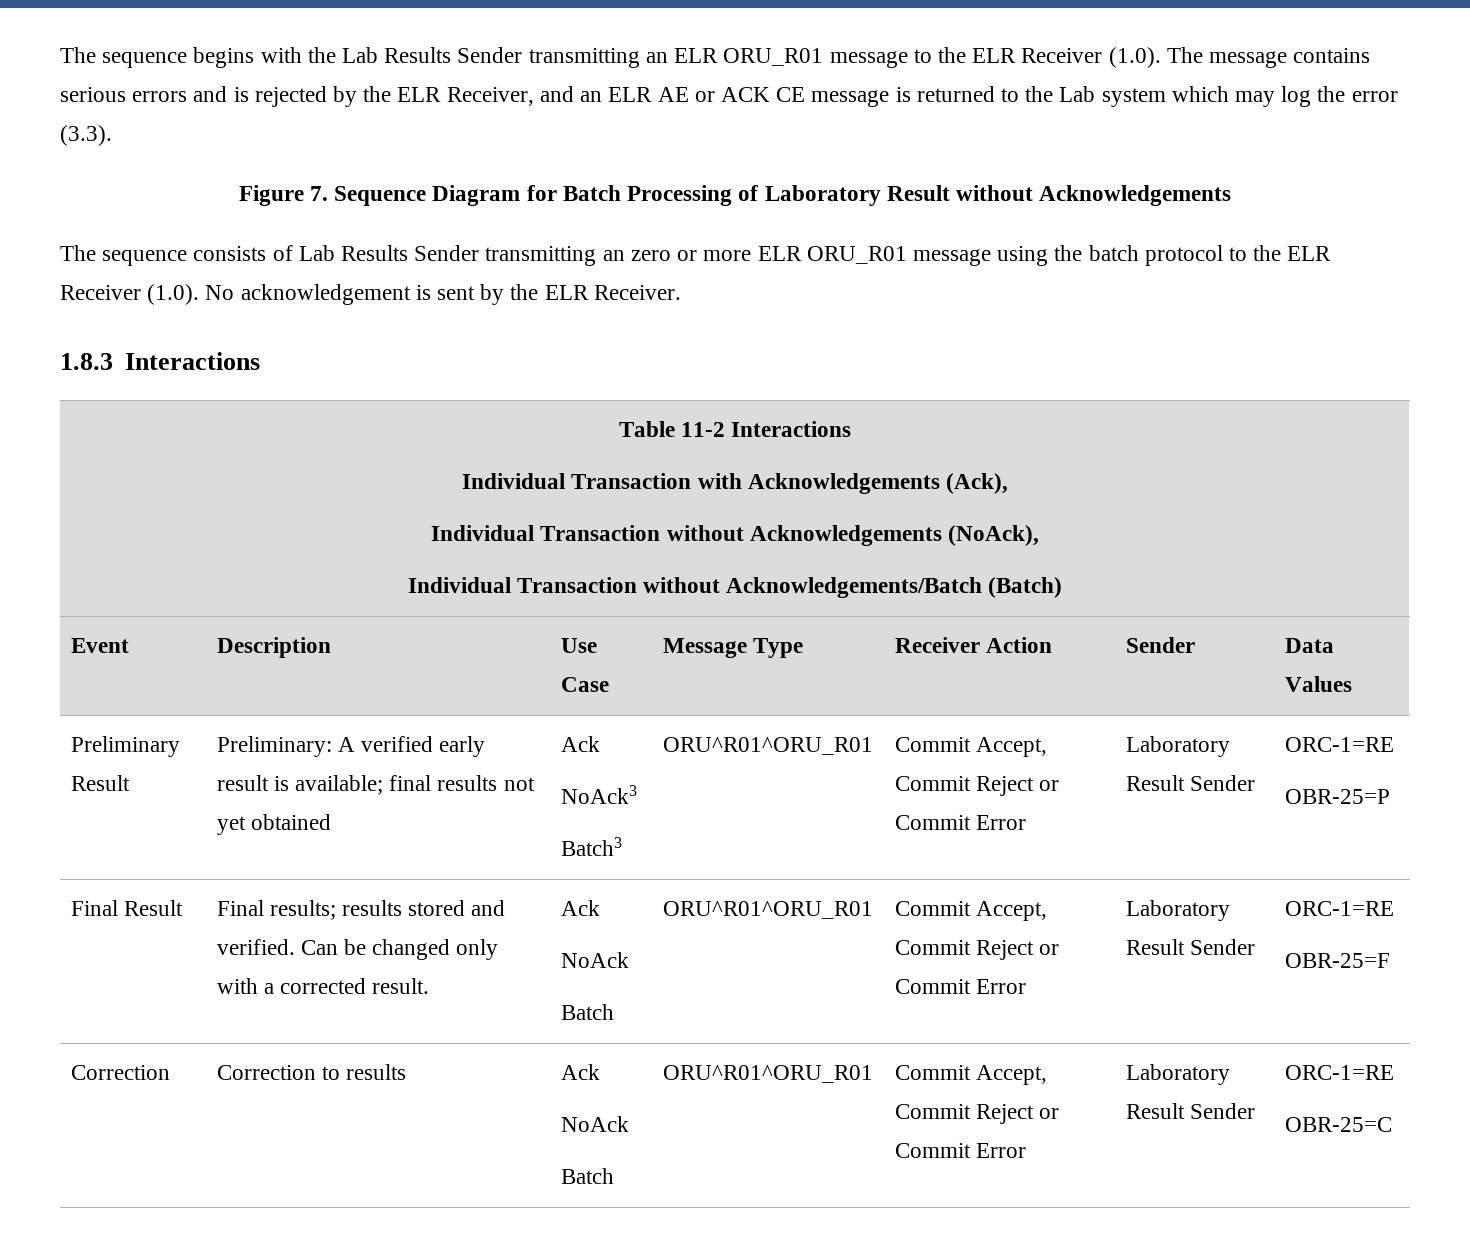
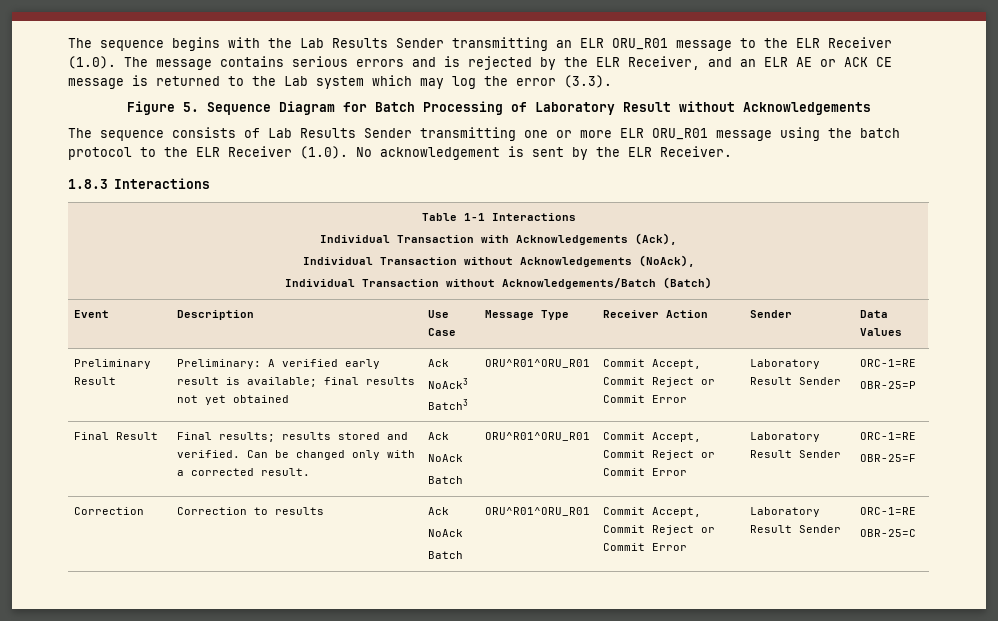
- Figure 7. Sequence Diagram for Batch Processing of Laboratory Result without Acknowledgements
+ Figure 5. Sequence Diagram for Batch Processing of Laboratory Result without Acknowledgements
- The sequence consists of Lab Results Sender transmitting an zero or more ELR ORU_R01 message using the batch protocol to the ELR Receiver (1.0). No acknowledgement is sent by the ELR Receiver.
+ The sequence consists of Lab Results Sender transmitting one or more ELR ORU_R01 message using the batch protocol to the ELR Receiver (1.0). No acknowledgement is sent by the ELR Receiver.
- Table 11-2 Interactions
+ Table 1-1 Interactions

